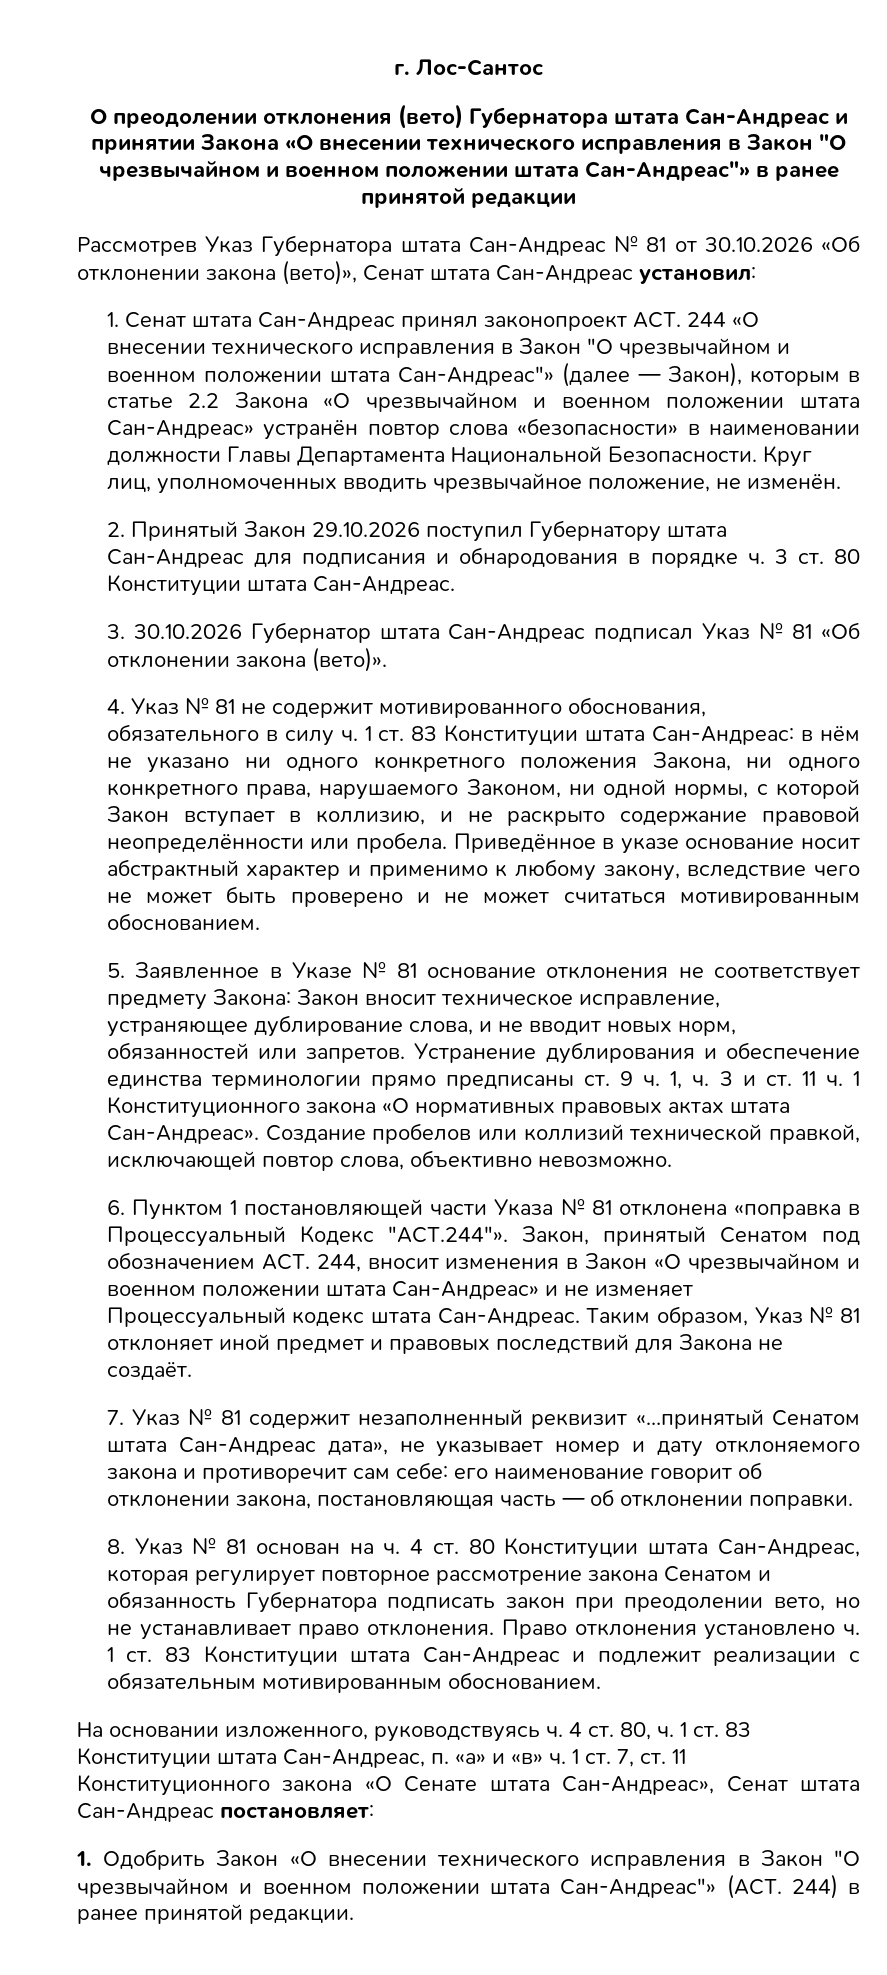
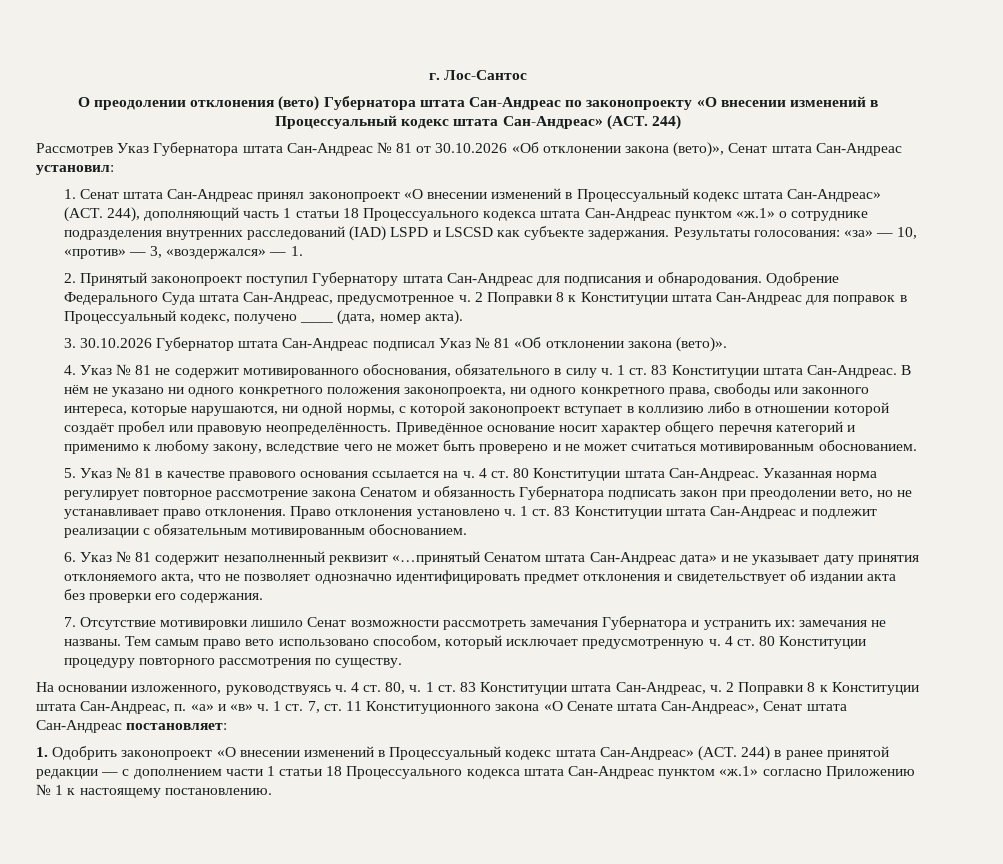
- О преодолении отклонения (вето) Губернатора штата Сан-Андреас и принятии Закона «О внесении технического исправления в Закон "О чрезвычайном и военном положении штата Сан-Андреас"» в ранее принятой редакции
+ О преодолении отклонения (вето) Губернатора штата Сан-Андреас по законопроекту «О внесении изменений в Процессуальный кодекс штата Сан-Андреас» (ACT. 244)
- 1. Сенат штата Сан-Андреас принял законопроект ACT. 244 «О внесении технического исправления в Закон "О чрезвычайном и военном положении штата Сан-Андреас"» (далее — Закон), которым в статье 2.2 Закона «О чрезвычайном и военном положении штата Сан-Андреас» устранён повтор слова «безопасности» в наименовании должности Главы Департамента Национальной Безопасности. Круг лиц, уполномоченных вводить чрезвычайное положение, не изменён.
+ 1. Сенат штата Сан-Андреас принял законопроект «О внесении изменений в Процессуальный кодекс штата Сан-Андреас» (ACT. 244), дополняющий часть 1 статьи 18 Процессуального кодекса штата Сан-Андреас пунктом «ж.1» о сотруднике подразделения внутренних расследований (IAD) LSPD и LSCSD как субъекте задержания. Результаты голосования: «за» — 10, «против» — 3, «воздержался» — 1.
- 2. Принятый Закон 29.10.2026 поступил Губернатору штата Сан-Андреас для подписания и обнародования в порядке ч. 3 ст. 80 Конституции штата Сан-Андреас.
+ 2. Принятый законопроект поступил Губернатору штата Сан-Андреас для подписания и обнародования. Одобрение Федерального Суда штата Сан-Андреас, предусмотренное ч. 2 Поправки 8 к Конституции штата Сан-Андреас для поправок в Процессуальный кодекс, получено ____ (дата, номер акта).
- 4. Указ № 81 не содержит мотивированного обоснования, обязательного в силу ч. 1 ст. 83 Конституции штата Сан-Андреас: в нём не указано ни одного конкретного положения Закона, ни одного конкретного права, нарушаемого Законом, ни одной нормы, с которой Закон вступает в коллизию, и не раскрыто содержание правовой неопределённости или пробела. Приведённое в указе основание носит абстрактный характер и применимо к любому закону, вследствие чего не может быть проверено и не может считаться мотивированным обоснованием.
+ 4. Указ № 81 не содержит мотивированного обоснования, обязательного в силу ч. 1 ст. 83 Конституции штата Сан-Андреас. В нём не указано ни одного конкретного положения законопроекта, ни одного конкретного права, свободы или законного интереса, которые нарушаются, ни одной нормы, с которой законопроект вступает в коллизию либо в отношении которой создаёт пробел или правовую неопределённость. Приведённое основание носит характер общего перечня категорий и применимо к любому закону, вследствие чего не может быть проверено и не может считаться мотивированным обоснованием.
- 5. Заявленное в Указе № 81 основание отклонения не соответствует предмету Закона: Закон вносит техническое исправление, устраняющее дублирование слова, и не вводит новых норм, обязанностей или запретов. Устранение дублирования и обеспечение единства терминологии прямо предписаны ст. 9 ч. 1, ч. 3 и ст. 11 ч. 1 Конституционного закона «О нормативных правовых актах штата Сан-Андреас». Создание пробелов или коллизий технической правкой, исключающей повтор слова, объективно невозможно.
- 6. Пунктом 1 постановляющей части Указа № 81 отклонена «поправка в Процессуальный Кодекс "ACT.244"». Закон, принятый Сенатом под обозначением ACT. 244, вносит изменения в Закон «О чрезвычайном и военном положении штата Сан-Андреас» и не изменяет Процессуальный кодекс штата Сан-Андреас. Таким образом, Указ № 81 отклоняет иной предмет и правовых последствий для Закона не создаёт.
- 7. Указ № 81 содержит незаполненный реквизит «…принятый Сенатом штата Сан-Андреас дата», не указывает номер и дату отклоняемого закона и противоречит сам себе: его наименование говорит об отклонении закона, постановляющая часть — об отклонении поправки.
- 8. Указ № 81 основан на ч. 4 ст. 80 Конституции штата Сан-Андреас, которая регулирует повторное рассмотрение закона Сенатом и обязанность Губернатора подписать закон при преодолении вето, но не устанавливает право отклонения.
+ 5. Указ № 81 в качестве правового основания ссылается на ч. 4 ст. 80 Конституции штата Сан-Андреас. Указанная норма регулирует повторное рассмотрение закона Сенатом и обязанность Губернатора подписать закон при преодолении вето, но не устанавливает право отклонения.
+ 6. Указ № 81 содержит незаполненный реквизит «…принятый Сенатом штата Сан-Андреас дата» и не указывает дату принятия отклоняемого акта, что не позволяет однозначно идентифицировать предмет отклонения и свидетельствует об издании акта без проверки его содержания.
+ 7. Отсутствие мотивировки лишило Сенат возможности рассмотреть замечания Губернатора и устранить их: замечания не названы. Тем самым право вето использовано способом, который исключает предусмотренную ч. 4 ст. 80 Конституции процедуру повторного рассмотрения по существу.
- На основании изложенного, руководствуясь ч. 4 ст. 80, ч. 1 ст. 83 Конституции штата Сан-Андреас, п. «а» и «в» ч. 1 ст. 7, ст. 11 Конституционного закона «О Сенате штата Сан-Андреас», Сенат штата Сан-Андреас постановляет:
+ На основании изложенного, руководствуясь ч. 4 ст. 80, ч. 1 ст. 83 Конституции штата Сан-Андреас, ч. 2 Поправки 8 к Конституции штата Сан-Андреас, п. «а» и «в» ч. 1 ст. 7, ст. 11 Конституционного закона «О Сенате штата Сан-Андреас», Сенат штата Сан-Андреас постановляет:
- 1. Одобрить Закон «О внесении технического исправления в Закон "О чрезвычайном и военном положении штата Сан-Андреас"» (ACT. 244) в ранее принятой редакции.
+ 1. Одобрить законопроект «О внесении изменений в Процессуальный кодекс штата Сан-Андреас» (ACT. 244) в ранее принятой редакции — с дополнением части 1 статьи 18 Процессуального кодекса штата Сан-Андреас пунктом «ж.1» согласно Приложению № 1 к настоящему постановлению.

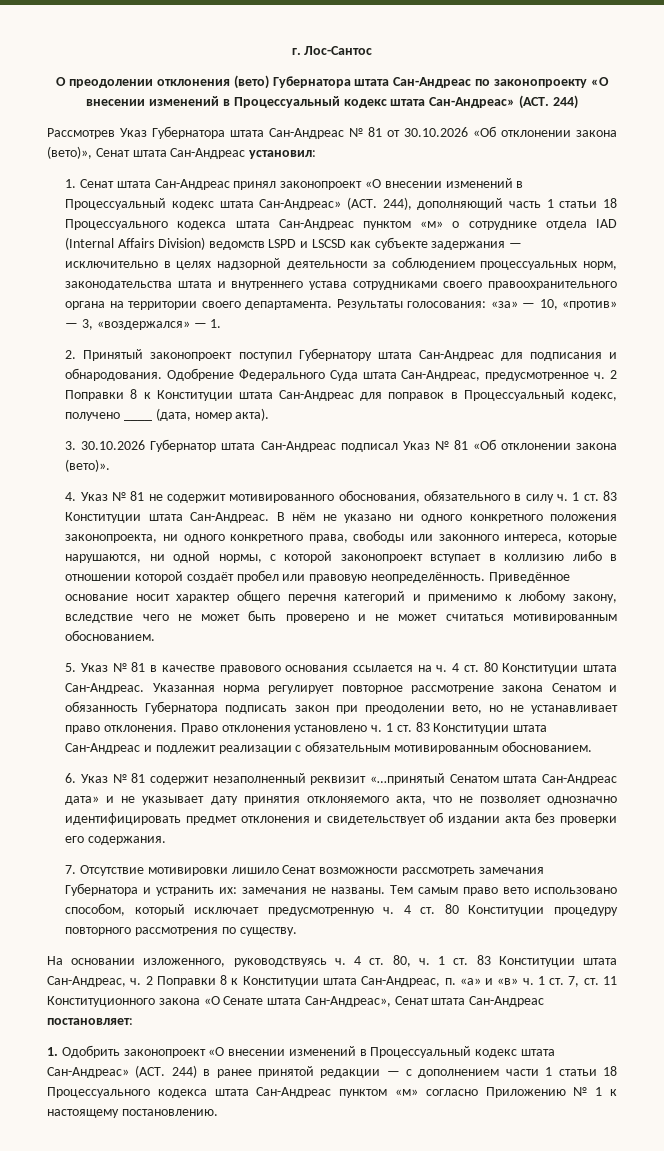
- 1. Сенат штата Сан-Андреас принял законопроект «О внесении изменений в Процессуальный кодекс штата Сан-Андреас» (ACT. 244), дополняющий часть 1 статьи 18 Процессуального кодекса штата Сан-Андреас пунктом «ж.1» о сотруднике подразделения внутренних расследований (IAD) LSPD и LSCSD как субъекте задержания.
+ 1. Сенат штата Сан-Андреас принял законопроект «О внесении изменений в Процессуальный кодекс штата Сан-Андреас» (ACT. 244), дополняющий часть 1 статьи 18 Процессуального кодекса штата Сан-Андреас пунктом «м» о сотруднике отдела IAD (Internal Affairs Division) ведомств LSPD и LSCSD как субъекте задержания — исключительно в целях надзорной деятельности за соблюдением процессуальных норм, законодательства штата и внутреннего устава сотрудниками своего правоохранительного органа на территории своего департамента.
- 1. Одобрить законопроект «О внесении изменений в Процессуальный кодекс штата Сан-Андреас» (ACT. 244) в ранее принятой редакции — с дополнением части 1 статьи 18 Процессуального кодекса штата Сан-Андреас пунктом «ж.1» согласно Приложению № 1 к настоящему постановлению.
+ 1. Одобрить законопроект «О внесении изменений в Процессуальный кодекс штата Сан-Андреас» (ACT. 244) в ранее принятой редакции — с дополнением части 1 статьи 18 Процессуального кодекса штата Сан-Андреас пунктом «м» согласно Приложению № 1 к настоящему постановлению.

